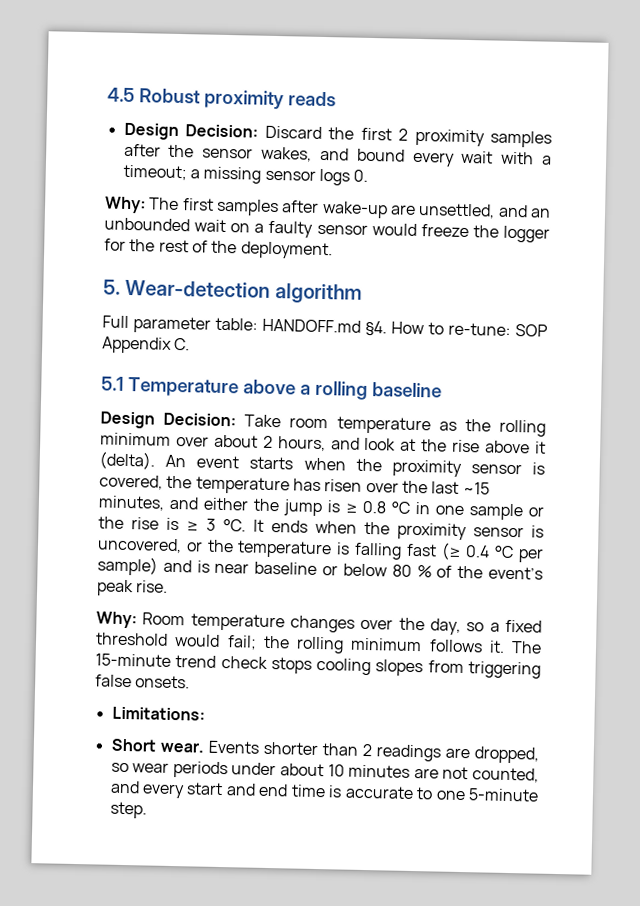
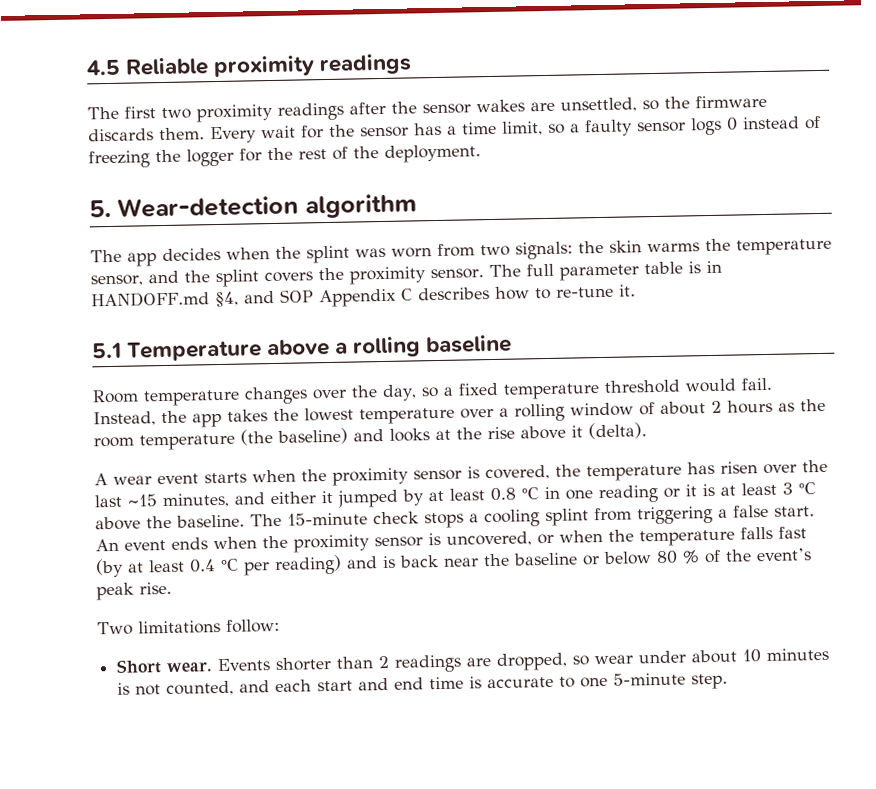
- 4.5 Robust proximity reads
- Design Decision: Discard the first 2 proximity samples after the sensor wakes, and bound every wait with a timeout; a missing sensor logs 0.
- Why: The first samples after wake-up are unsettled, and an unbounded wait on a faulty sensor would freeze the logger for the rest of the deployment.
+ 4.5 Reliable proximity readings
+ The first two proximity readings after the sensor wakes are unsettled, so the firmware discards them. Every wait for the sensor has a time limit, so a faulty sensor logs 0 instead of freezing the logger for the rest of the deployment.
- Full parameter table: HANDOFF.md §4. How to re-tune: SOP Appendix C.
+ The app decides when the splint was worn from two signals: the skin warms the temperature sensor, and the splint covers the proximity sensor. The full parameter table is in HANDOFF.md §4, and SOP Appendix C describes how to re-tune it.
- Design Decision: Take room temperature as the rolling minimum over about 2 hours, and look at the rise above it (delta). An event starts when the proximity sensor is covered, the temperature has risen over the last ~15 minutes, and either the jump is ≥ 0.8 °C in one sample or the rise is ≥ 3 °C. It ends when the proximity sensor is uncovered, or the temperature is falling fast (≥ 0.4 °C per sample) and is near baseline or below 80 % of the event’s peak rise.
+ Room temperature changes over the day, so a fixed temperature threshold would fail. Instead, the app takes the lowest temperature over a rolling window of about 2 hours as the room temperature (the baseline) and looks at the rise above it (delta).
+ A wear event starts when the proximity sensor is covered, the temperature has risen over the last ~15 minutes, and either it jumped by at least 0.8 °C in one reading or it is at least 3 °C above the baseline. The 15-minute check stops a cooling splint from triggering a false start. An event ends when the proximity sensor is uncovered, or when the temperature falls fast (by at least 0.4 °C per reading) and is back near the baseline or below 80 % of the event’s peak rise.
- Why: Room temperature changes over the day, so a fixed threshold would fail; the rolling minimum follows it. The 15-minute trend check stops cooling slopes from triggering false onsets.
- Limitations:
+ Two limitations follow:
- Events shorter than 2 readings are dropped, so wear periods under about 10 minutes are not counted, and every start and end time is accurate to one 5-minute step.
+ Events shorter than 2 readings are dropped, so wear under about 10 minutes is not counted, and each start and end time is accurate to one 5-minute step.

